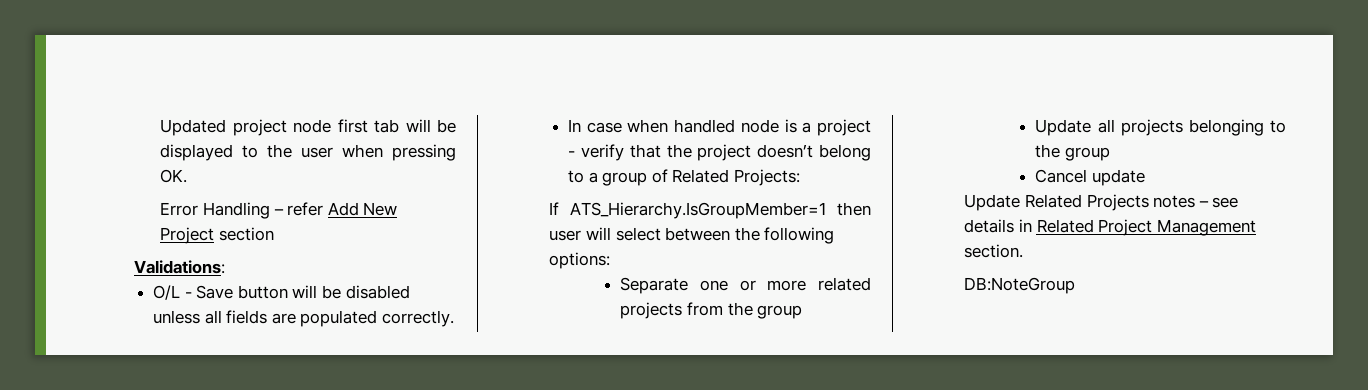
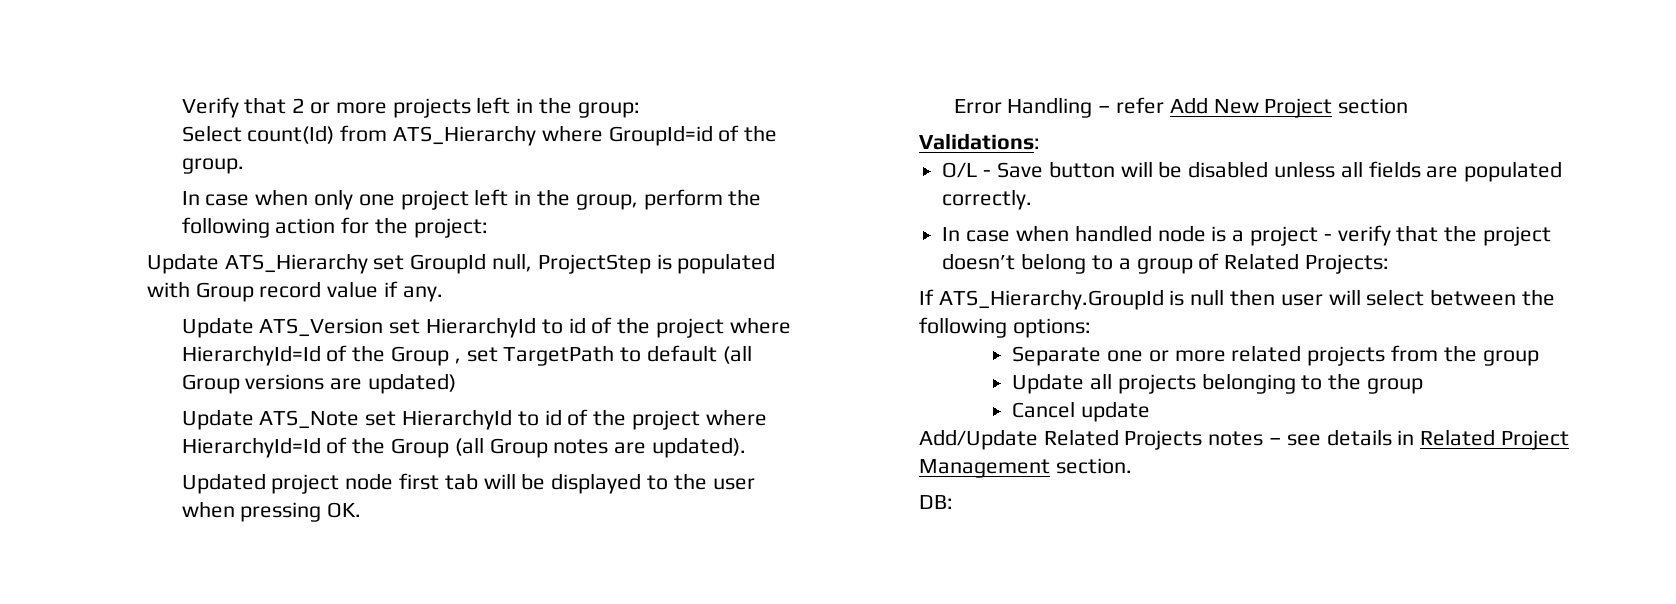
+ Verify that 2 or more projects left in the group:
+ Select count(Id) from ATS_Hierarchy where GroupId=id of the group.
+ In case when only one project left in the group, perform the following action for the project:
+ Update ATS_Hierarchy set GroupId null, ProjectStep is populated with Group record value if any.
+ Update ATS_Version set HierarchyId to id of the project where HierarchyId=Id of the Group , set TargetPath to default (all Group versions are updated)
+ Update ATS_Note set HierarchyId to id of the project where HierarchyId=Id of the Group (all Group notes are updated).
- If ATS_Hierarchy.IsGroupMember=1 then user will select between the following options:
+ If ATS_Hierarchy.GroupId is null then user will select between the following options:
- Update Related Projects notes – see details in Related Project Management section.
+ Add/Update Related Projects notes – see details in Related Project Management section.
- DB:NoteGroup
+ DB:

